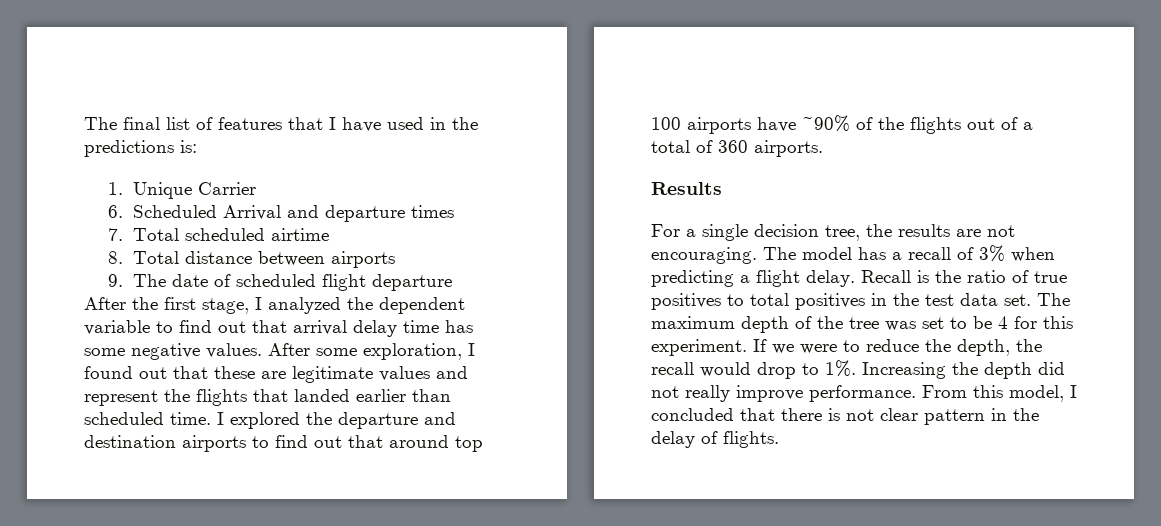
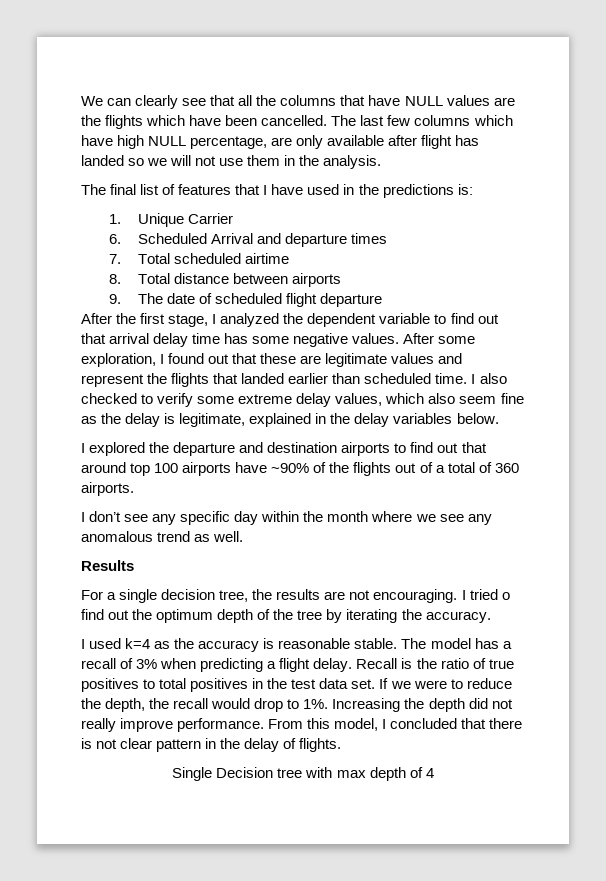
+ We can clearly see that all the columns that have NULL values are the flights which have been cancelled. The last few columns which have high NULL percentage, are only available after flight has landed so we will not use them in the analysis.
+ I also checked to verify some extreme delay values, which also seem fine as the delay is legitimate, explained in the delay variables below.
+ I don’t see any specific day within the month where we see any anomalous trend as well.
+ I tried o find out the optimum depth of the tree by iterating the accuracy.
+ I used k=4 as the accuracy is reasonable stable.
- The maximum depth of the tree was set to be 4 for this experiment.
+ Single Decision tree with max depth of 4

